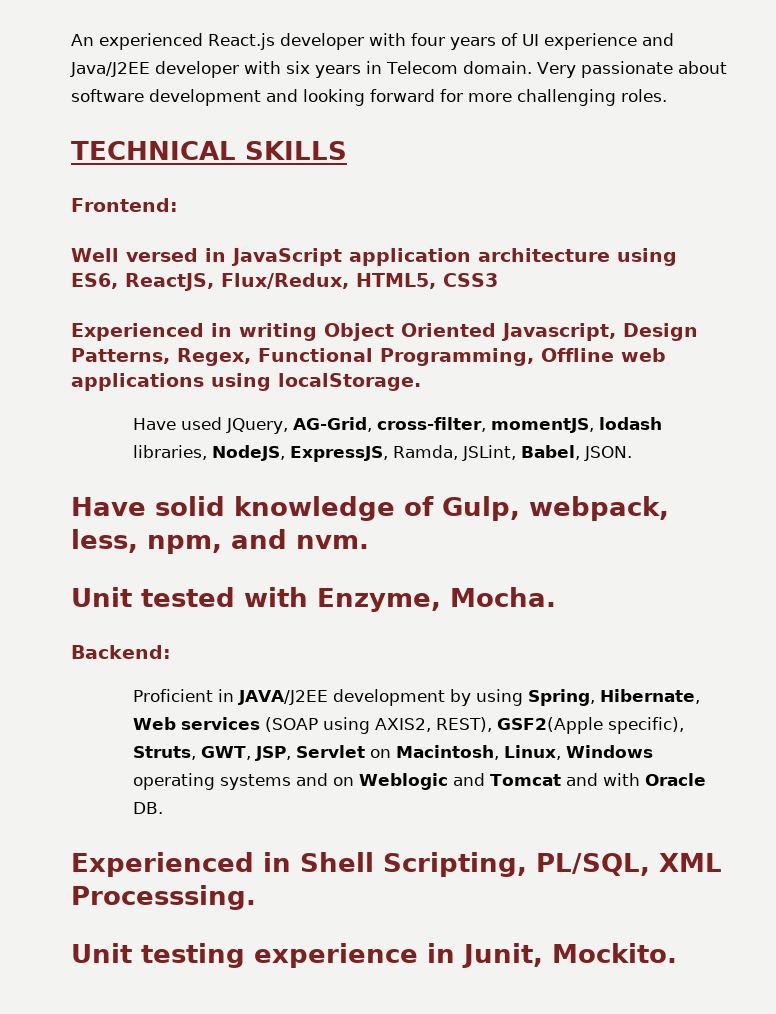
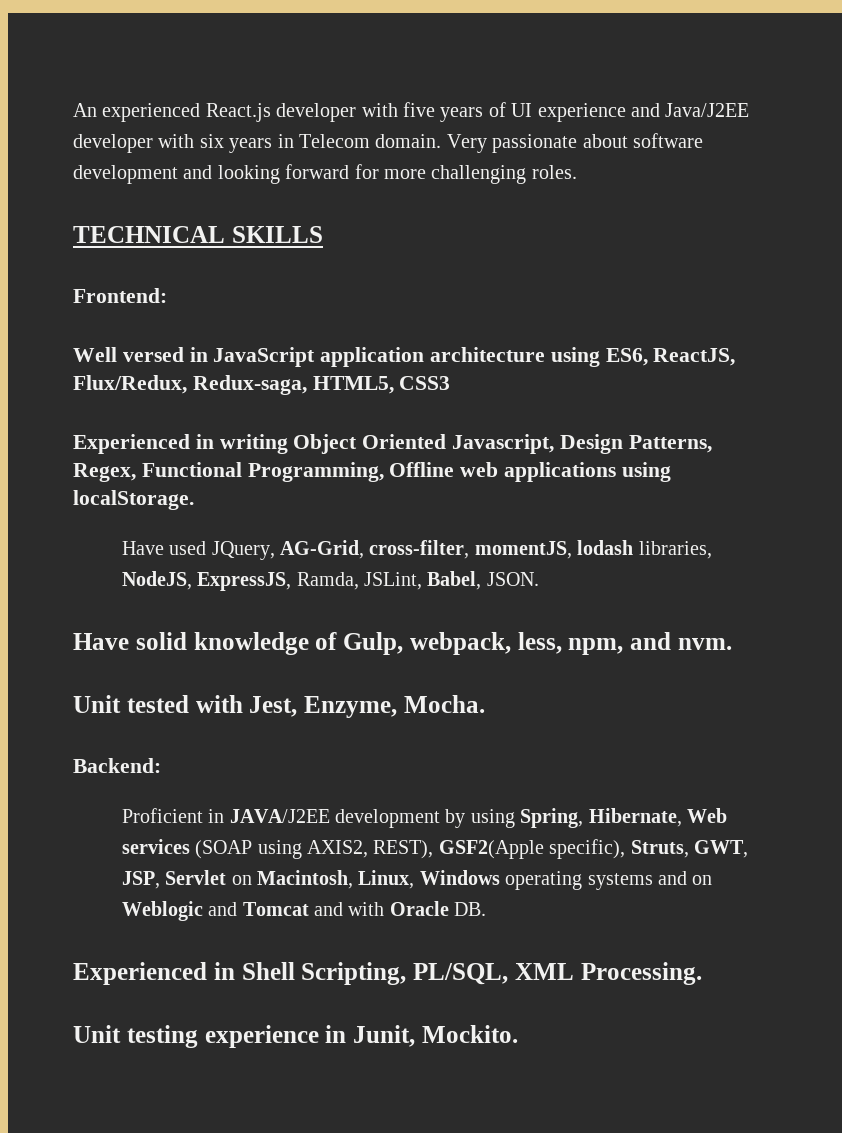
- An experienced React.js developer with four years of UI experience and Java/J2EE developer with six years in Telecom domain.
+ An experienced React.js developer with five years of UI experience and Java/J2EE developer with six years in Telecom domain.
- Well versed in JavaScript application architecture using ES6, ReactJS, Flux/Redux, HTML5, CSS3
+ Well versed in JavaScript application architecture using ES6, ReactJS, Flux/Redux, Redux-saga, HTML5, CSS3
- Unit tested with Enzyme, Mocha.
+ Unit tested with Jest, Enzyme, Mocha.
- Experienced in Shell Scripting, PL/SQL, XML Processsing.
+ Experienced in Shell Scripting, PL/SQL, XML Processing.

